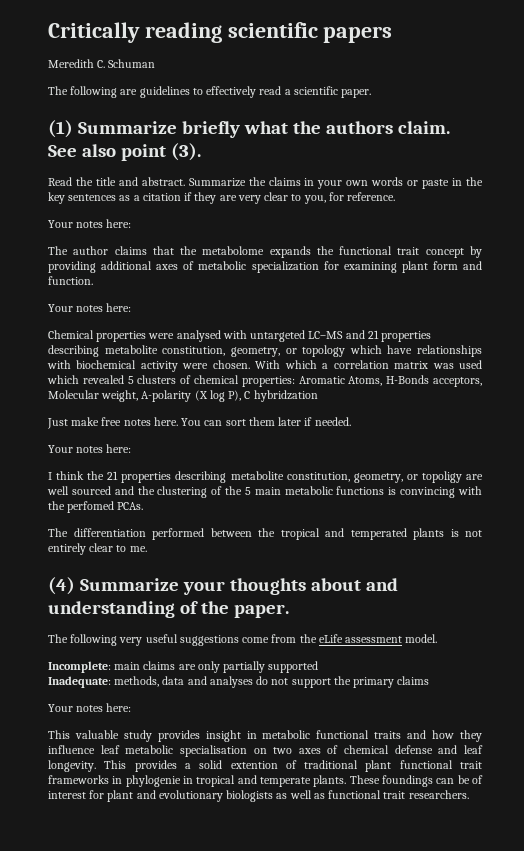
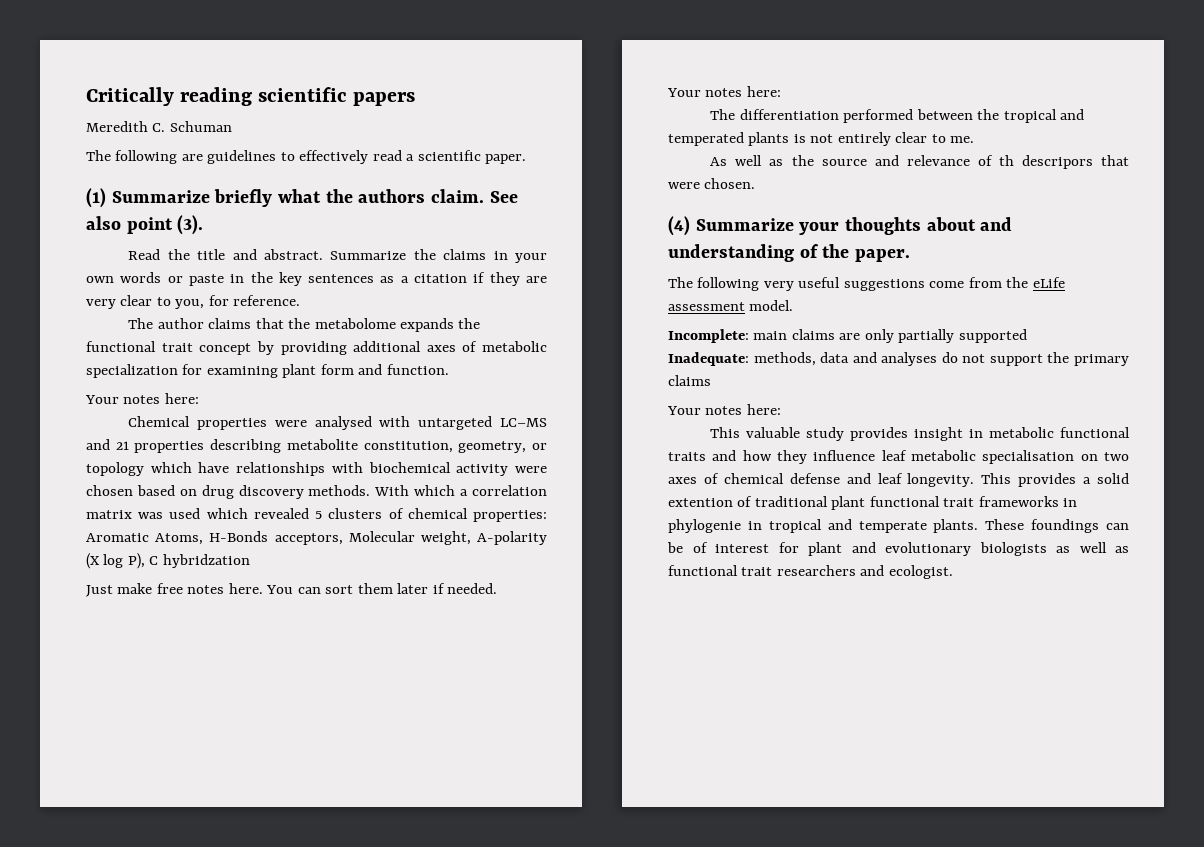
  Summarize the claims in your own words or paste in the key sentences as a citation if they are very clear to you, for reference.
- Your notes here:
- Chemical properties were analysed with untargeted LC–MS and 21 properties describing metabolite constitution, geometry, or topology which have relationships with biochemical activity were chosen.
+ Chemical properties were analysed with untargeted LC–MS and 21 properties describing metabolite constitution, geometry, or topology which have relationships with biochemical activity were chosen based on drug discovery methods.
- I think the 21 properties describing metabolite constitution, geometry, or topoligy are well sourced and the clustering of the 5 main metabolic functions is convincing with the perfomed PCAs.
+ As well as the source and relevance of th descripors that were chosen.
- These foundings can be of interest for plant and evolutionary biologists as well as functional trait researchers.
+ These foundings can be of interest for plant and evolutionary biologists as well as functional trait researchers and ecologist.

